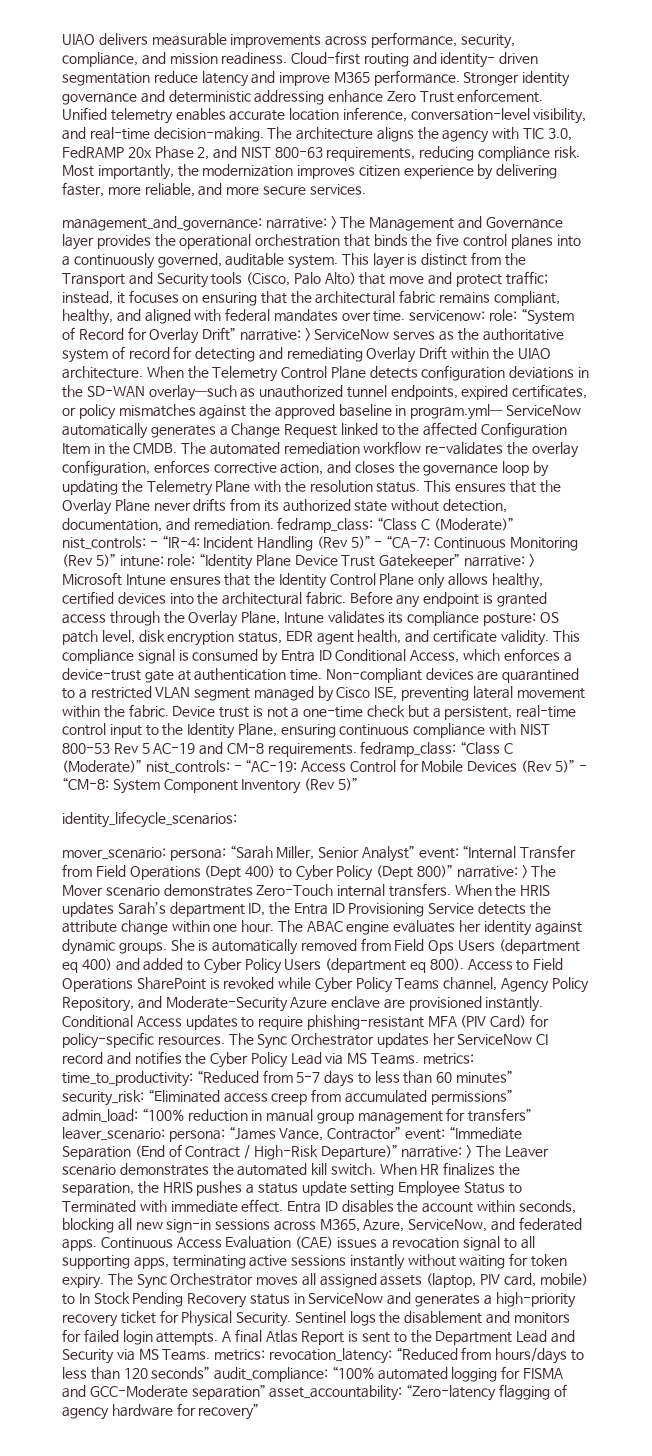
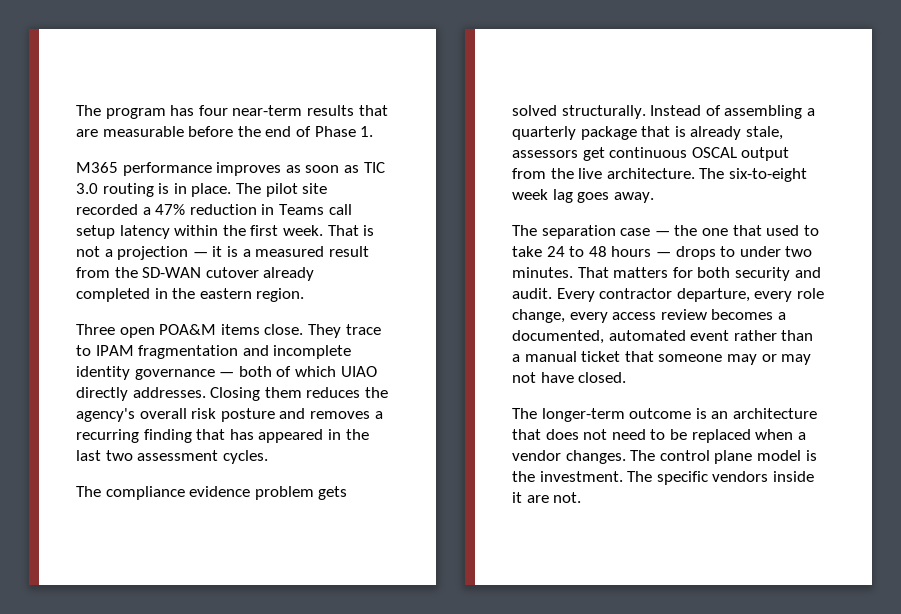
- UIAO delivers measurable improvements across performance, security, compliance, and mission readiness. Cloud-first routing and identity- driven segmentation reduce latency and improve M365 performance. Stronger identity governance and deterministic addressing enhance Zero Trust enforcement. Unified telemetry enables accurate location inference, conversation-level visibility, and real-time decision-making. The architecture aligns the agency with TIC 3.0, FedRAMP 20x Phase 2, and NIST 800-63 requirements, reducing compliance risk. Most importantly, the modernization improves citizen experience by delivering faster, more reliable, and more secure services.
- management_and_governance: narrative: > The Management and Governance layer provides the operational orchestration that binds the five control planes into a continuously governed, auditable system. This layer is distinct from the Transport and Security tools (Cisco, Palo Alto) that move and protect traffic; instead, it focuses on ensuring that the architectural fabric remains compliant, healthy, and aligned with federal mandates over time. servicenow: role: “System of Record for Overlay Drift” narrative: > ServiceNow serves as the authoritative system of record for detecting and remediating Overlay Drift within the UIAO architecture. When the Telemetry Control Plane detects configuration deviations in the SD-WAN overlay—such as unauthorized tunnel endpoints, expired certificates, or policy mismatches against the approved baseline in program.yml— ServiceNow automatically generates a Change Request linked to the affected Configuration Item in the CMDB. The automated remediation workflow re-validates the overlay configuration, enforces corrective action, and closes the governance loop by updating the Telemetry Plane with the resolution status. This ensures that the Overlay Plane never drifts from its authorized state without detection, documentation, and remediation. fedramp_class: “Class C (Moderate)” nist_controls: - “IR-4: Incident Handling (Rev 5)” - “CA-7: Continuous Monitoring (Rev 5)” intune: role: “Identity Plane Device Trust Gatekeeper” narrative: > Microsoft Intune ensures that the Identity Control Plane only allows healthy, certified devices into the architectural fabric. Before any endpoint is granted access through the Overlay Plane, Intune validates its compliance posture: OS patch level, disk encryption status, EDR agent health, and certificate validity. This compliance signal is consumed by Entra ID Conditional Access, which enforces a device-trust gate at authentication time. Non-compliant devices are quarantined to a restricted VLAN segment managed by Cisco ISE, preventing lateral movement within the fabric. Device trust is not a one-time check but a persistent, real-time control input to the Identity Plane, ensuring continuous compliance with NIST 800-53 Rev 5 AC-19 and CM-8 requirements. fedramp_class: “Class C (Moderate)” nist_controls: - “AC-19: Access Control for Mobile Devices (Rev 5)” - “CM-8: System Component Inventory (Rev 5)”
- identity_lifecycle_scenarios:
- mover_scenario: persona: “Sarah Miller, Senior Analyst” event: “Internal Transfer from Field Operations (Dept 400) to Cyber Policy (Dept 800)” narrative: > The Mover scenario demonstrates Zero-Touch internal transfers. When the HRIS updates Sarah’s department ID, the Entra ID Provisioning Service detects the attribute change within one hour. The ABAC engine evaluates her identity against dynamic groups. She is automatically removed from Field Ops Users (department eq 400) and added to Cyber Policy Users (department eq 800). Access to Field Operations SharePoint is revoked while Cyber Policy Teams channel, Agency Policy Repository, and Moderate-Security Azure enclave are provisioned instantly. Conditional Access updates to require phishing-resistant MFA (PIV Card) for policy-specific resources. The Sync Orchestrator updates her ServiceNow CI record and notifies the Cyber Policy Lead via MS Teams. metrics: time_to_productivity: “Reduced from 5-7 days to less than 60 minutes” security_risk: “Eliminated access creep from accumulated permissions” admin_load: “100% reduction in manual group management for transfers” leaver_scenario: persona: “James Vance, Contractor” event: “Immediate Separation (End of Contract / High-Risk Departure)” narrative: > The Leaver scenario demonstrates the automated kill switch. When HR finalizes the separation, the HRIS pushes a status update setting Employee Status to Terminated with immediate effect. Entra ID disables the account within seconds, blocking all new sign-in sessions across M365, Azure, ServiceNow, and federated apps. Continuous Access Evaluation (CAE) issues a revocation signal to all supporting apps, terminating active sessions instantly without waiting for token expiry. The Sync Orchestrator moves all assigned assets (laptop, PIV card, mobile) to In Stock Pending Recovery status in ServiceNow and generates a high-priority recovery ticket for Physical Security. Sentinel logs the disablement and monitors for failed login attempts. A final Atlas Report is sent to the Department Lead and Security via MS Teams. metrics: revocation_latency: “Reduced from hours/days to less than 120 seconds” audit_compliance: “100% automated logging for FISMA and GCC-Moderate separation” asset_accountability: “Zero-latency flagging of agency hardware for recovery”
+ The program has four near-term results that are measurable before the end of Phase 1.
+ M365 performance improves as soon as TIC 3.0 routing is in place. The pilot site recorded a 47% reduction in Teams call setup latency within the first week. That is not a projection — it is a measured result from the SD-WAN cutover already completed in the eastern region.
+ Three open POA&M items close. They trace to IPAM fragmentation and incomplete identity governance — both of which UIAO directly addresses. Closing them reduces the agency's overall risk posture and removes a recurring finding that has appeared in the last two assessment cycles.
+ The compliance evidence problem gets solved structurally. Instead of assembling a quarterly package that is already stale, assessors get continuous OSCAL output from the live architecture. The six-to-eight week lag goes away.
+ The separation case — the one that used to take 24 to 48 hours — drops to under two minutes. That matters for both security and audit. Every contractor departure, every role change, every access review becomes a documented, automated event rather than a manual ticket that someone may or may not have closed.
+ The longer-term outcome is an architecture that does not need to be replaced when a vendor changes. The control plane model is the investment. The specific vendors inside it are not.

